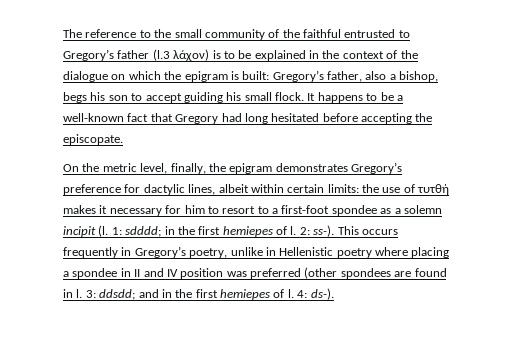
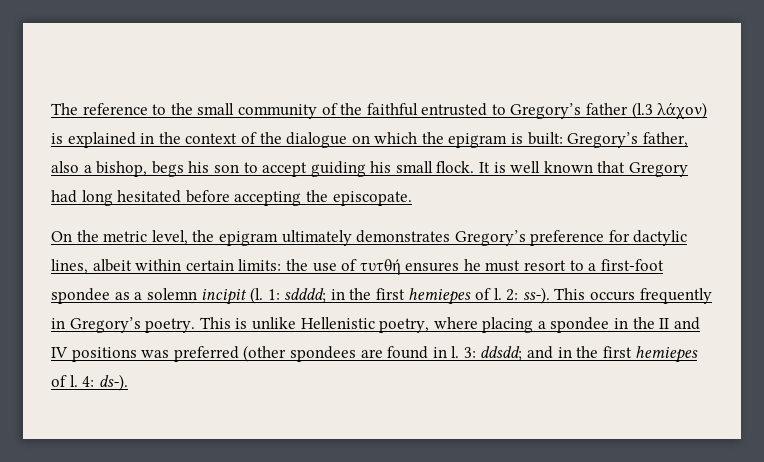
- The reference to the small community of the faithful entrusted to Gregory’s father (l.3 λάχον) is to be explained in the context of the dialogue on which the epigram is built: Gregory’s father, also a bishop, begs his son to accept guiding his small flock.
+ The reference to the small community of the faithful entrusted to Gregory’s father (l.3 λάχον) is explained in the context of the dialogue on which the epigram is built: Gregory’s father, also a bishop, begs his son to accept guiding his small flock.
- It happens to be a well-known fact that Gregory had long hesitated before accepting the episcopate.
+ It is well known that Gregory had long hesitated before accepting the episcopate.
- On the metric level, finally, the epigram demonstrates Gregory’s preference for dactylic lines, albeit within certain limits: the use of τυτθή makes it necessary for him to resort to a first-foot spondee as a solemn incipit (l.
+ On the metric level, the epigram ultimately demonstrates Gregory’s preference for dactylic lines, albeit within certain limits: the use of τυτθή ensures he must resort to a first-foot spondee as a solemn incipit (l.
- This occurs frequently in Gregory’s poetry, unlike in Hellenistic poetry where placing a spondee in II and IV position was preferred (other spondees are found in l.
+ This occurs frequently in Gregory’s poetry. This is unlike Hellenistic poetry, where placing a spondee in the II and IV positions was preferred (other spondees are found in l.

